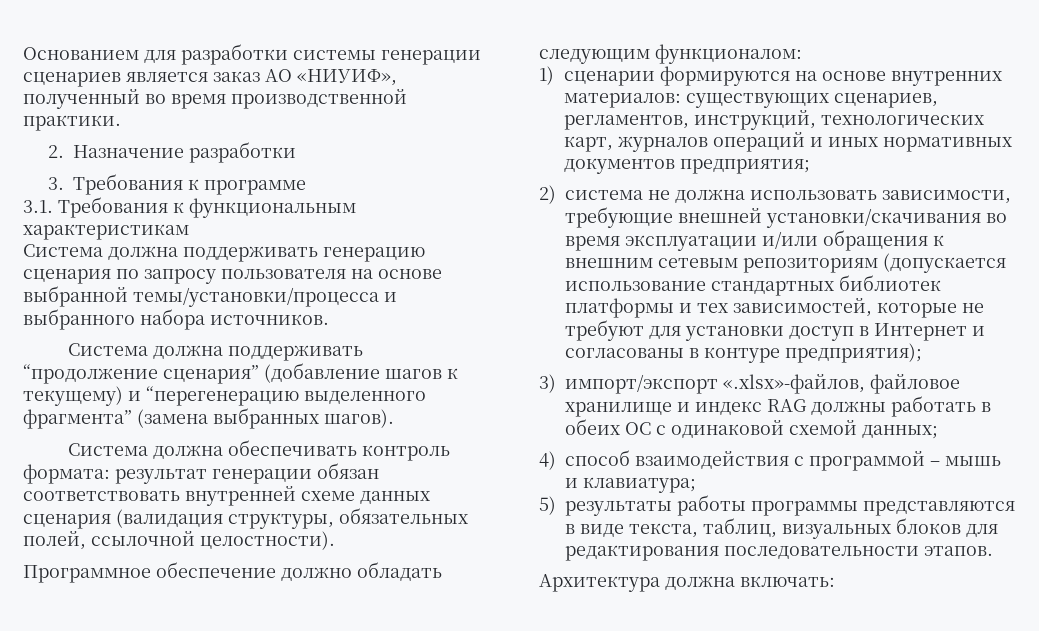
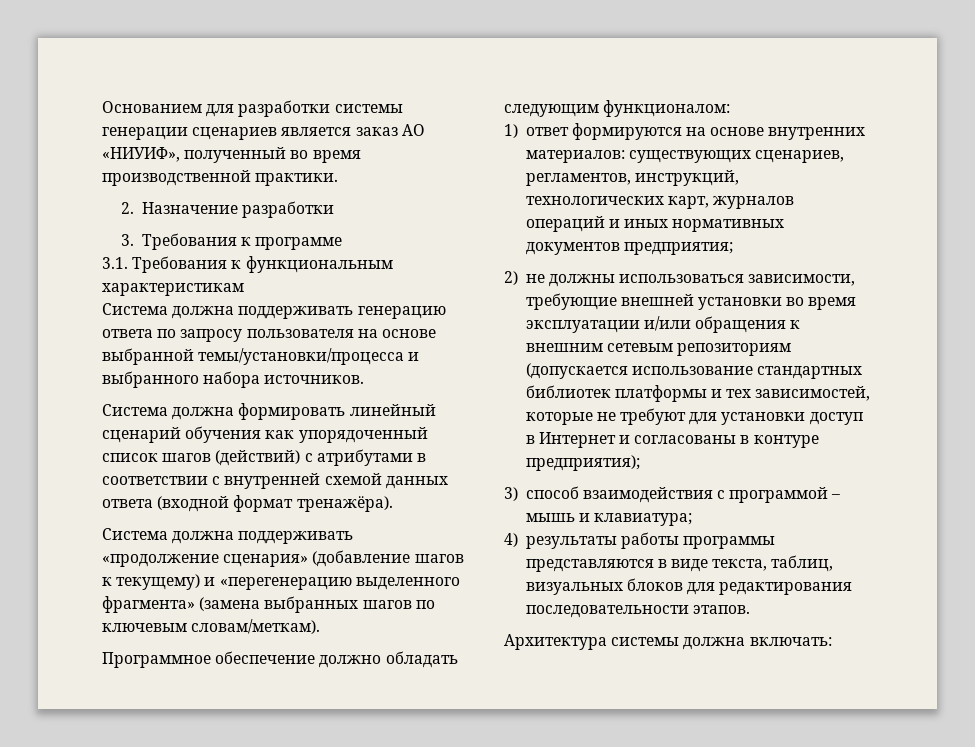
- Система должна поддерживать генерацию сценария по запросу пользователя на основе выбранной темы/установки/процесса и выбранного набора источников.
+ Система должна поддерживать генерацию ответа по запросу пользователя на основе выбранной темы/установки/процесса и выбранного набора источников.
- Система должна поддерживать “продолжение сценария” (добавление шагов к текущему) и “перегенерацию выделенного фрагмента” (замена выбранных шагов).
- Система должна обеспечивать контроль формата: результат генерации обязан соответствовать внутренней схеме данных сценария (валидация структуры, обязательных полей, ссылочной целостности).
+ Система должна формировать линейный сценарий обучения как упорядоченный список шагов (действий) с атрибутами в соответствии с внутренней схемой данных ответа (входной формат тренажёра).
+ Система должна поддерживать «продолжение сценария» (добавление шагов к текущему) и «перегенерацию выделенного фрагмента» (замена выбранных шагов по ключевым словам/меткам).
- 1) сценарии формируются на основе внутренних материалов: существующих сценариев, регламентов, инструкций, технологических карт, журналов операций и иных нормативных документов предприятия;
+ 1) ответ формируются на основе внутренних материалов: существующих сценариев, регламентов, инструкций, технологических карт, журналов операций и иных нормативных документов предприятия;
- 2) система не должна использовать зависимости, требующие внешней установки/скачивания во время эксплуатации и/или обращения к внешним сетевым репозиториям (допускается использование стандартных библиотек платформы и тех зависимостей, которые не требуют для установки доступ в Интернет и согласованы в контуре предприятия);
+ 2) не должны использоваться зависимости, требующие внешней установки во время эксплуатации и/или обращения к внешним сетевым репозиториям (допускается использование стандартных библиотек платформы и тех зависимостей, которые не требуют для установки доступ в Интернет и согласованы в контуре предприятия);
- 3) импорт/экспорт «.xlsx»-файлов, файловое хранилище и индекс RAG должны работать в обеих ОС с одинаковой схемой данных;
- 4) способ взаимодействия с программой – мышь и клавиатура;
+ 3) способ взаимодействия с программой – мышь и клавиатура;
- 5) результаты работы программы представляются в виде текста, таблиц, визуальных блоков для редактирования последовательности этапов.
+ 4) результаты работы программы представляются в виде текста, таблиц, визуальных блоков для редактирования последовательности этапов.
- Архитектура должна включать:
+ Архитектура системы должна включать:

